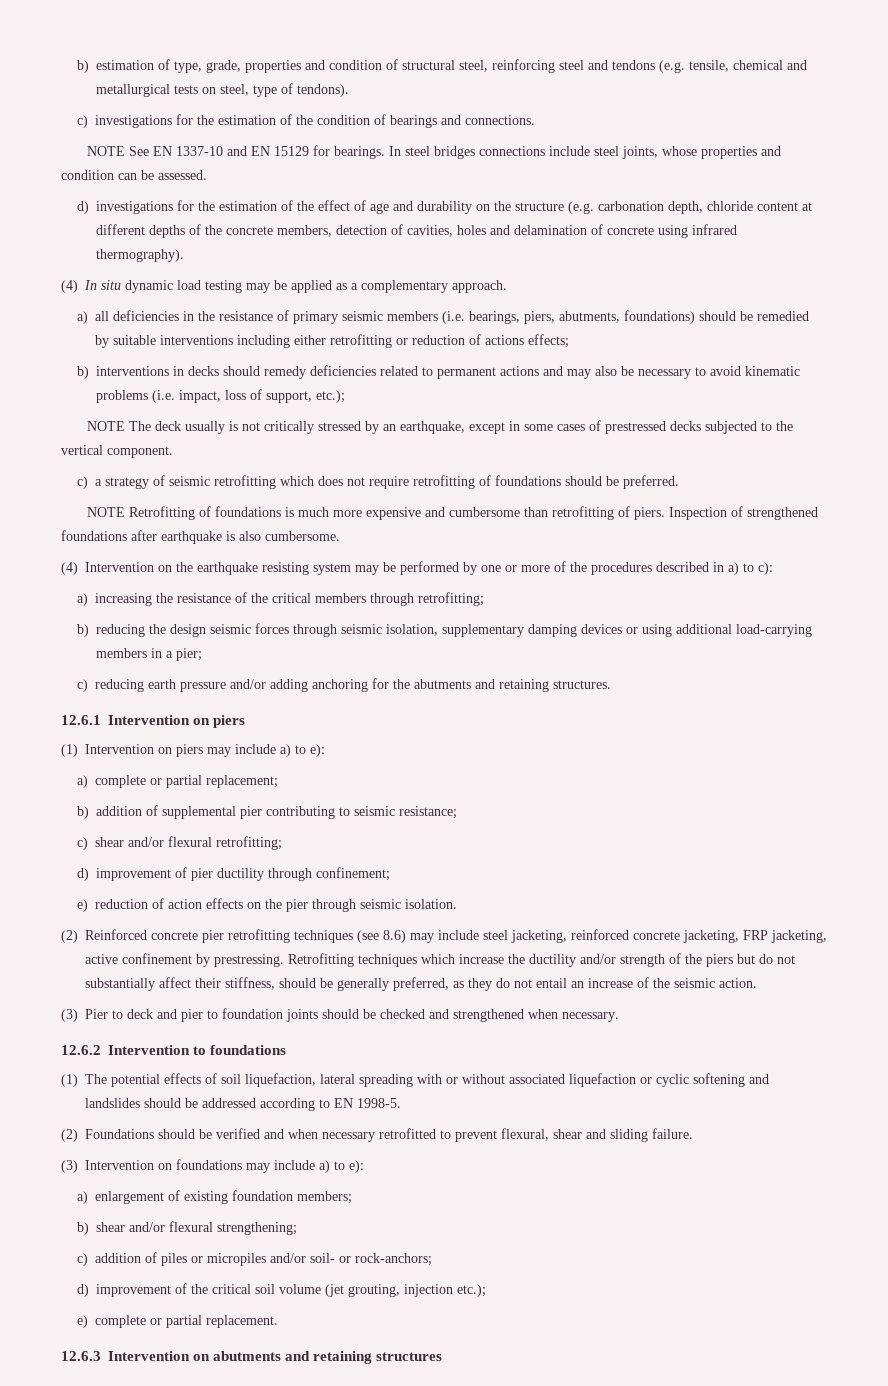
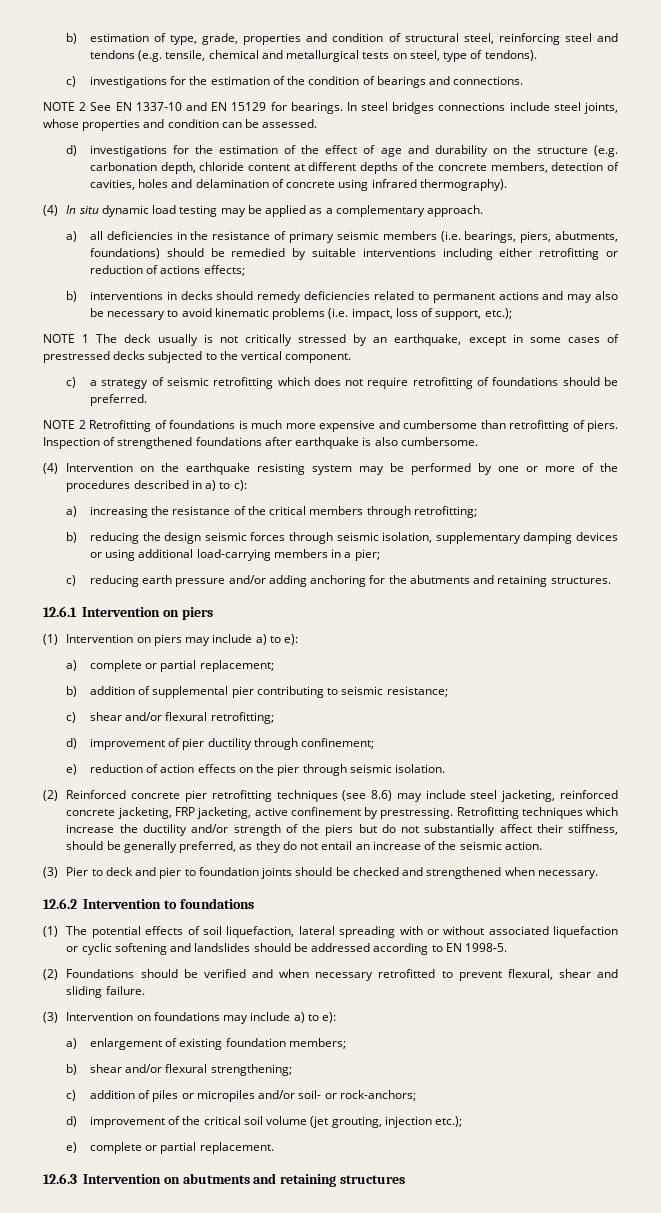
- NOTE See EN 1337-10 and EN 15129 for bearings.
+ NOTE 2 See EN 1337-10 and EN 15129 for bearings.
- NOTE The deck usually is not critically stressed by an earthquake, except in some cases of prestressed decks subjected to the vertical component.
+ NOTE 1 The deck usually is not critically stressed by an earthquake, except in some cases of prestressed decks subjected to the vertical component.
- NOTE Retrofitting of foundations is much more expensive and cumbersome than retrofitting of piers.
+ NOTE 2 Retrofitting of foundations is much more expensive and cumbersome than retrofitting of piers.

